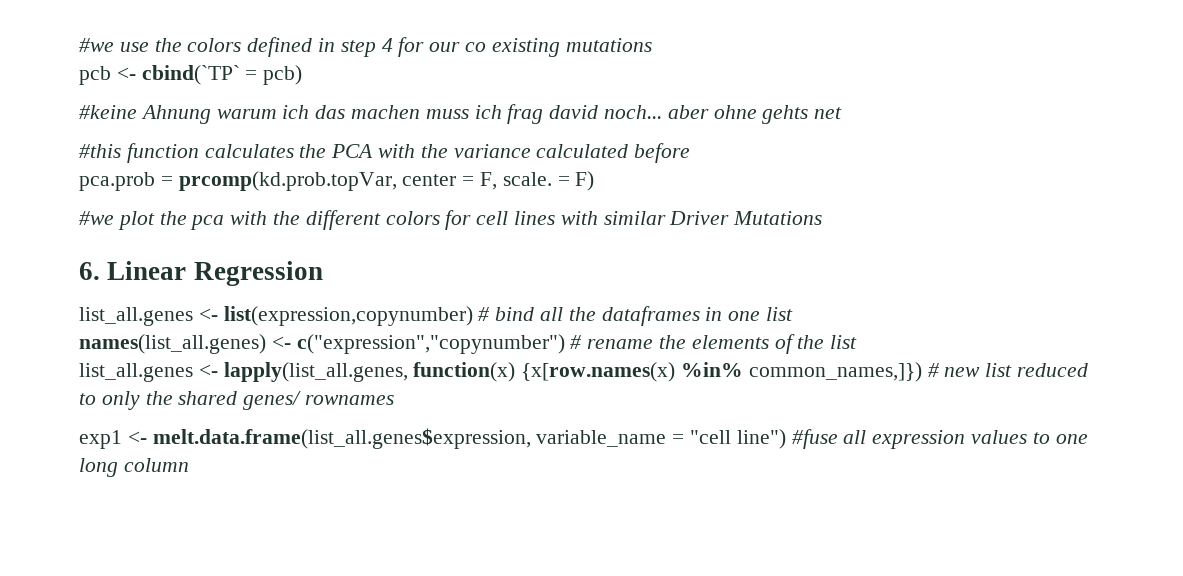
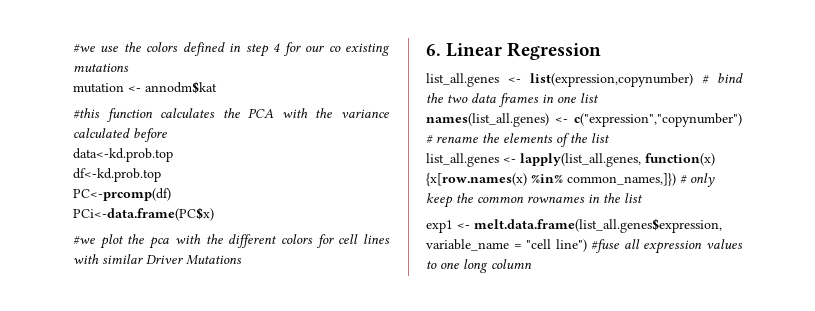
- pcb <- cbind(`TP` = pcb)
- #keine Ahnung warum ich das machen muss ich frag david noch... aber ohne gehts net
+ mutation <- annodm$kat
- pca.prob = prcomp(kd.prob.topVar, center = F, scale. = F)
+ data<-kd.prob.top
+ df<-kd.prob.top
+ PC<-prcomp(df)
+ PCi<-data.frame(PC$x)
- list_all.genes <- list(expression,copynumber) # bind all the dataframes in one list
+ list_all.genes <- list(expression,copynumber) # bind the two data frames in one list
- list_all.genes <- lapply(list_all.genes, function(x) {x[row.names(x) %in% common_names,]}) # new list reduced to only the shared genes/ rownames
+ list_all.genes <- lapply(list_all.genes, function(x) {x[row.names(x) %in% common_names,]}) # only keep the common rownames in the list

